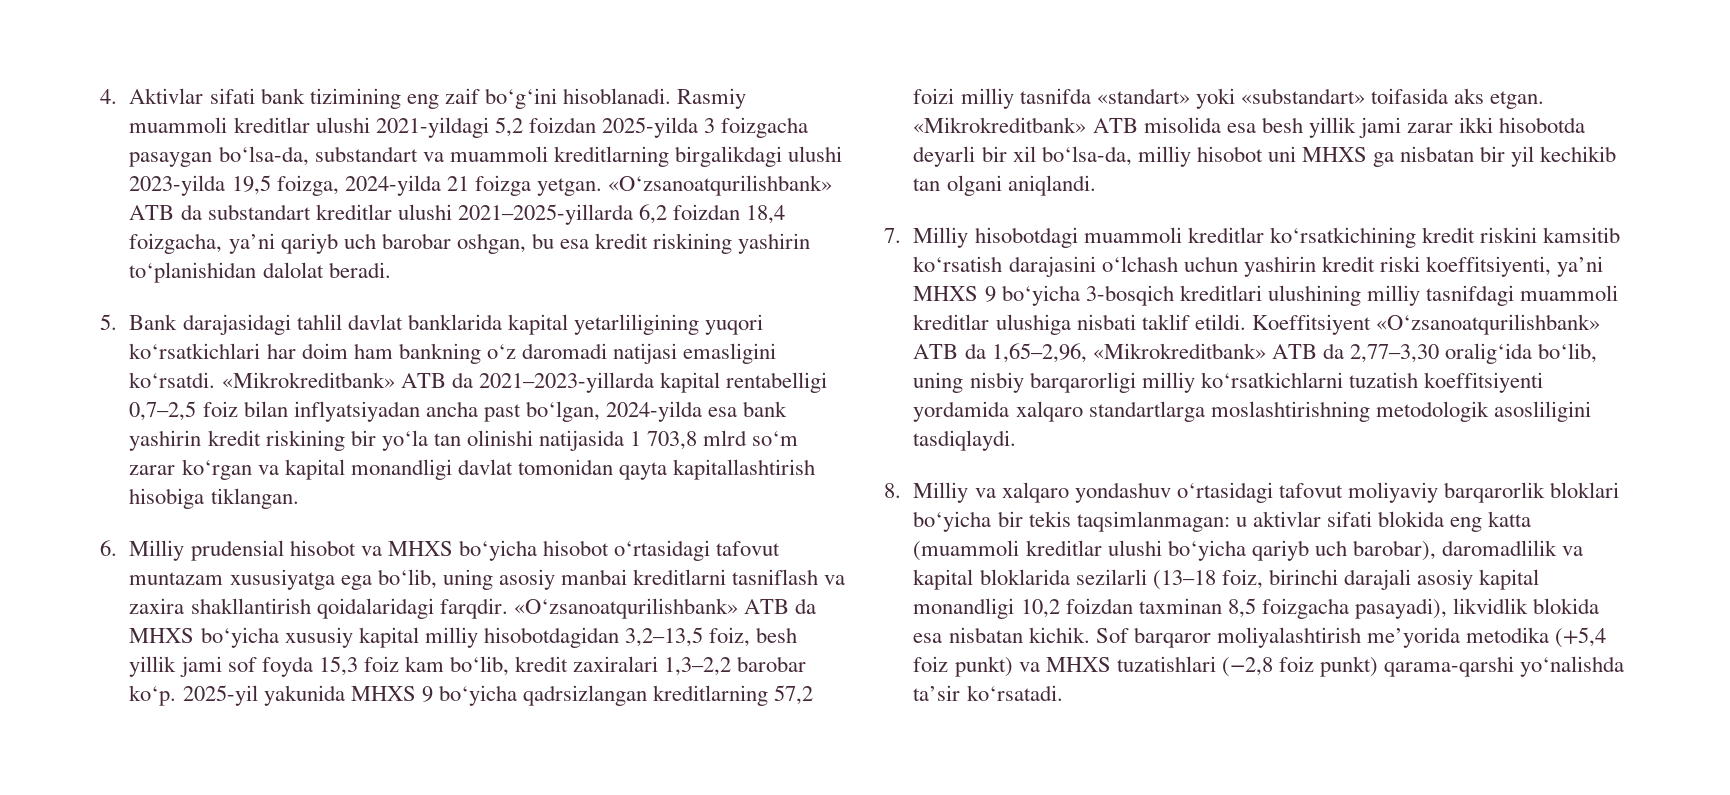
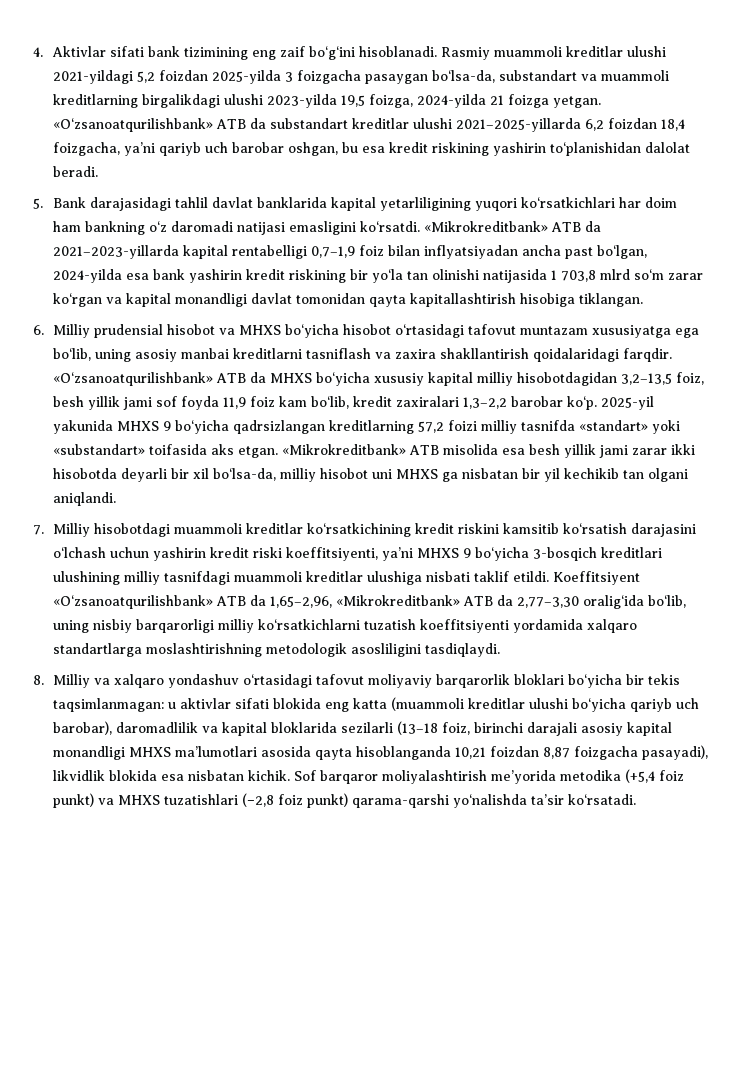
- «Mikrokreditbank» ATB da 2021–2023-yillarda kapital rentabelligi 0,7–2,5 foiz bilan inflyatsiyadan ancha past bo‘lgan, 2024-yilda esa bank yashirin kredit riskining bir yo‘la tan olinishi natijasida 1 703,8 mlrd so‘m zarar ko‘rgan va kapital monandligi davlat tomonidan qayta kapitallashtirish hisobiga tiklangan.
+ «Mikrokreditbank» ATB da 2021–2023-yillarda kapital rentabelligi 0,7–1,9 foiz bilan inflyatsiyadan ancha past bo‘lgan, 2024-yilda esa bank yashirin kredit riskining bir yo‘la tan olinishi natijasida 1 703,8 mlrd so‘m zarar ko‘rgan va kapital monandligi davlat tomonidan qayta kapitallashtirish hisobiga tiklangan.
- «O‘zsanoatqurilishbank» ATB da MHXS bo‘yicha xususiy kapital milliy hisobotdagidan 3,2–13,5 foiz, besh yillik jami sof foyda 15,3 foiz kam bo‘lib, kredit zaxiralari 1,3–2,2 barobar ko‘p.
+ «O‘zsanoatqurilishbank» ATB da MHXS bo‘yicha xususiy kapital milliy hisobotdagidan 3,2–13,5 foiz, besh yillik jami sof foyda 11,9 foiz kam bo‘lib, kredit zaxiralari 1,3–2,2 barobar ko‘p.
- 8. Milliy va xalqaro yondashuv o‘rtasidagi tafovut moliyaviy barqarorlik bloklari bo‘yicha bir tekis taqsimlanmagan: u aktivlar sifati blokida eng katta (muammoli kreditlar ulushi bo‘yicha qariyb uch barobar), daromadlilik va kapital bloklarida sezilarli (13–18 foiz, birinchi darajali asosiy kapital monandligi 10,2 foizdan taxminan 8,5 foizgacha pasayadi), likvidlik blokida esa nisbatan kichik.
+ 8. Milliy va xalqaro yondashuv o‘rtasidagi tafovut moliyaviy barqarorlik bloklari bo‘yicha bir tekis taqsimlanmagan: u aktivlar sifati blokida eng katta (muammoli kreditlar ulushi bo‘yicha qariyb uch barobar), daromadlilik va kapital bloklarida sezilarli (13–18 foiz, birinchi darajali asosiy kapital monandligi MHXS ma’lumotlari asosida qayta hisoblanganda 10,21 foizdan 8,87 foizgacha pasayadi), likvidlik blokida esa nisbatan kichik.

